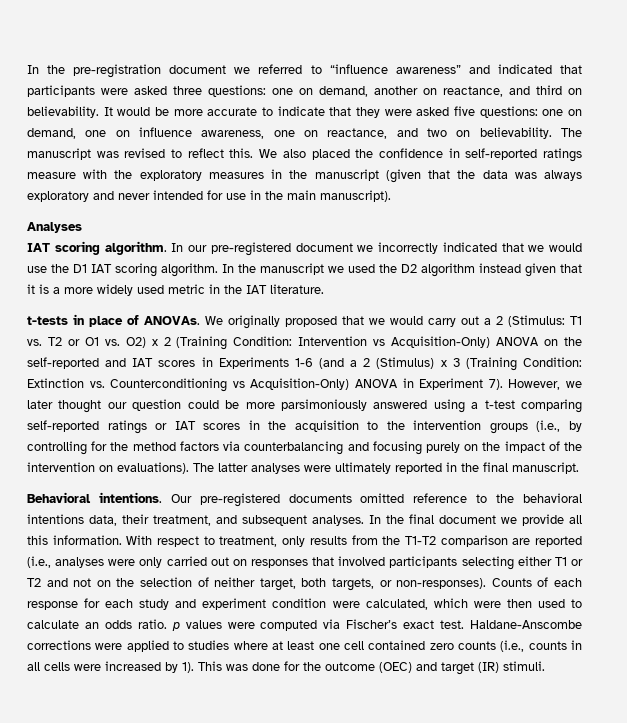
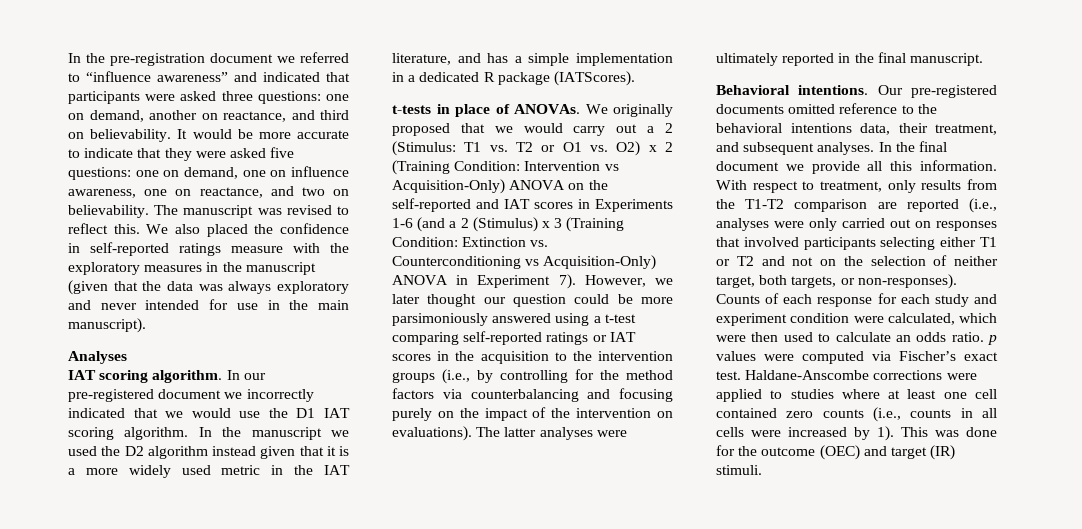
- In the manuscript we used the D2 algorithm instead given that it is a more widely used metric in the IAT literature.
+ In the manuscript we used the D2 algorithm instead given that it is a more widely used metric in the IAT literature, and has a simple implementation in a dedicated R package (IATScores).

